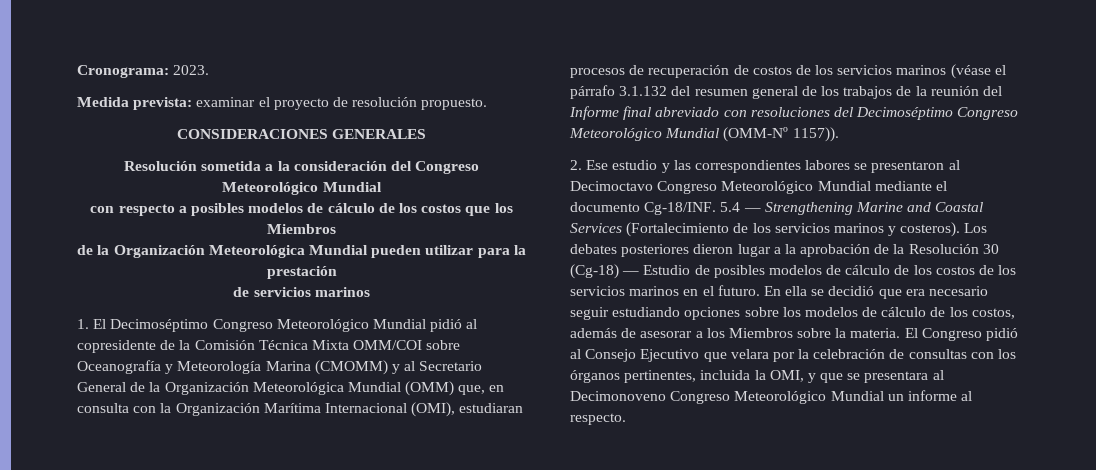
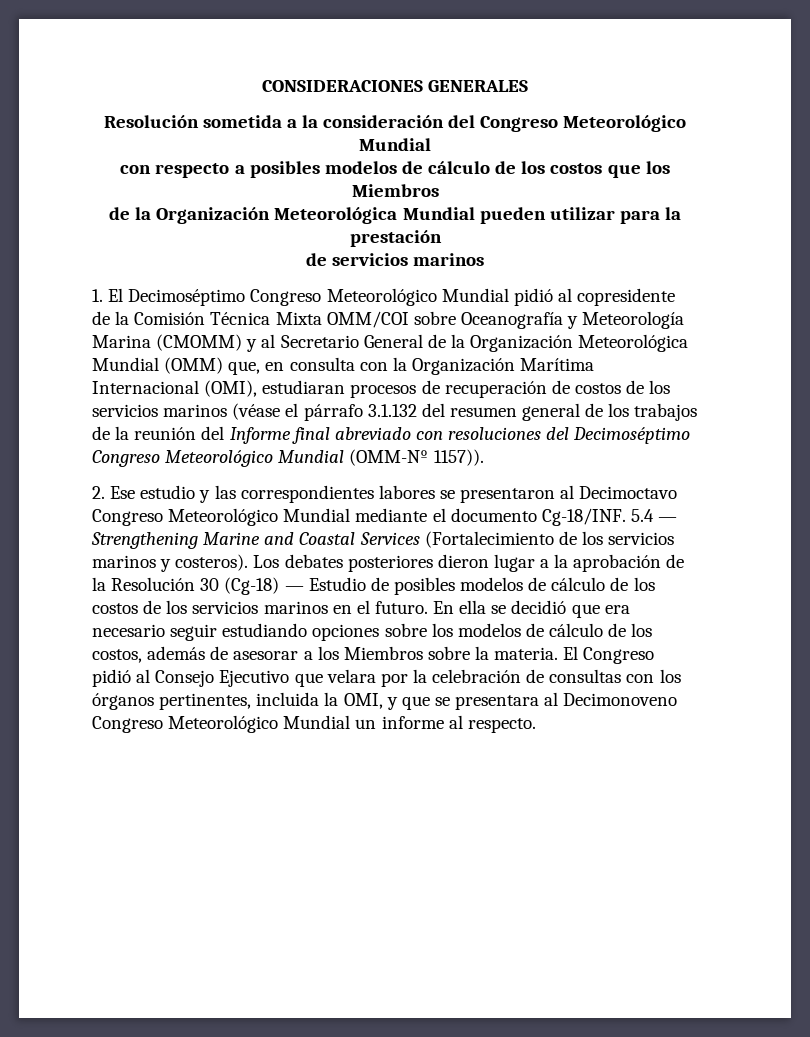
- Cronograma: 2023.
- Medida prevista: examinar el proyecto de resolución propuesto.

